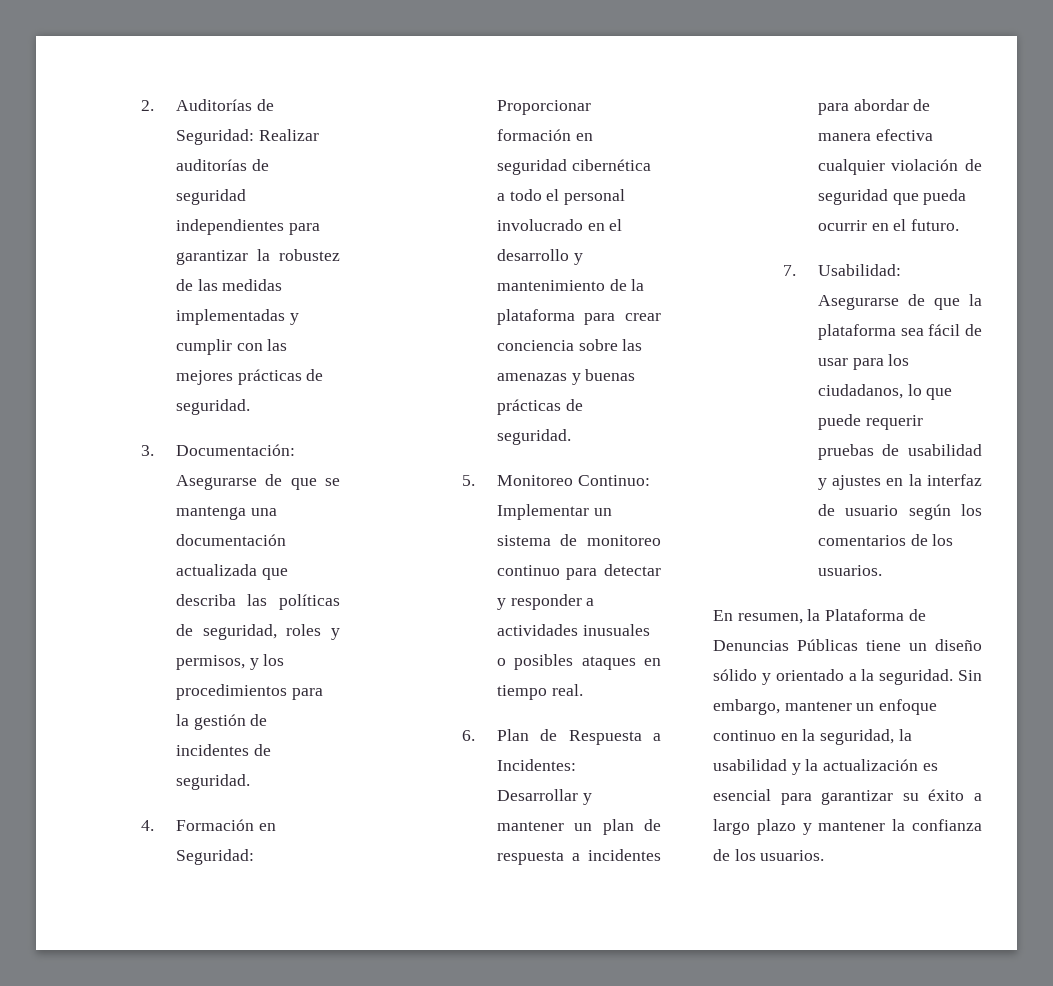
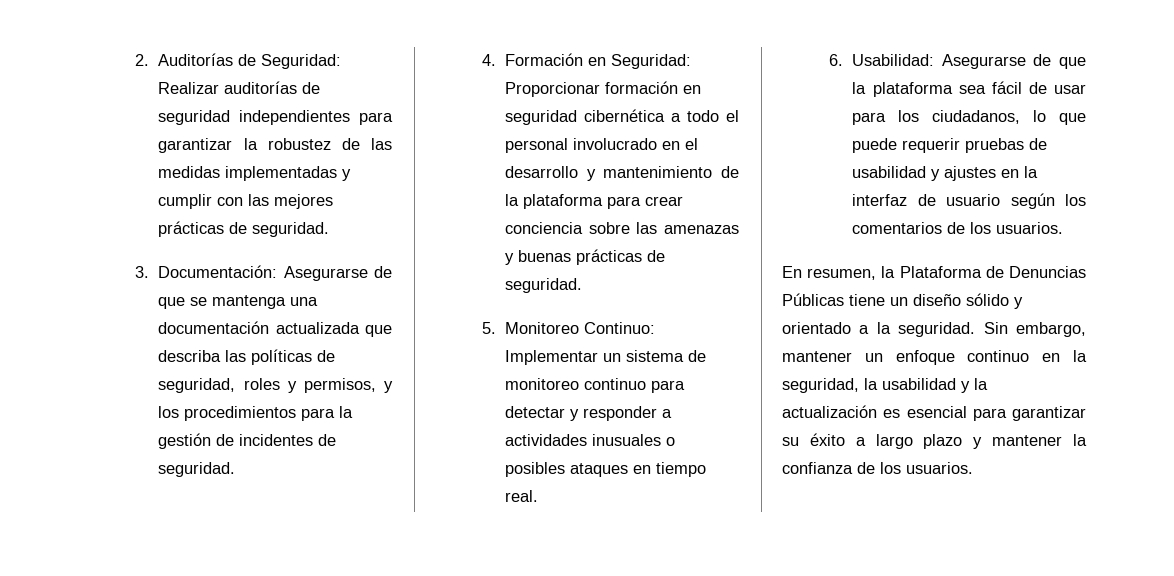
- 6. Plan de Respuesta a Incidentes: Desarrollar y mantener un plan de respuesta a incidentes para abordar de manera efectiva cualquier violación de seguridad que pueda ocurrir en el futuro.
- 7. Usabilidad: Asegurarse de que la plataforma sea fácil de usar para los ciudadanos, lo que puede requerir pruebas de usabilidad y ajustes en la interfaz de usuario según los comentarios de los usuarios.
+ 6. Usabilidad: Asegurarse de que la plataforma sea fácil de usar para los ciudadanos, lo que puede requerir pruebas de usabilidad y ajustes en la interfaz de usuario según los comentarios de los usuarios.

